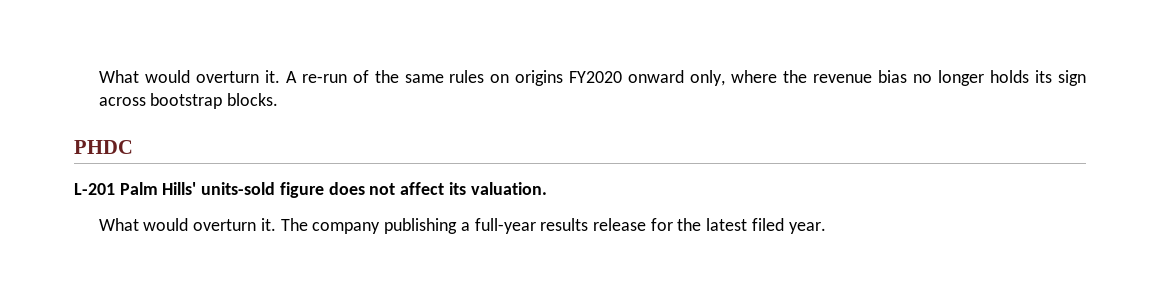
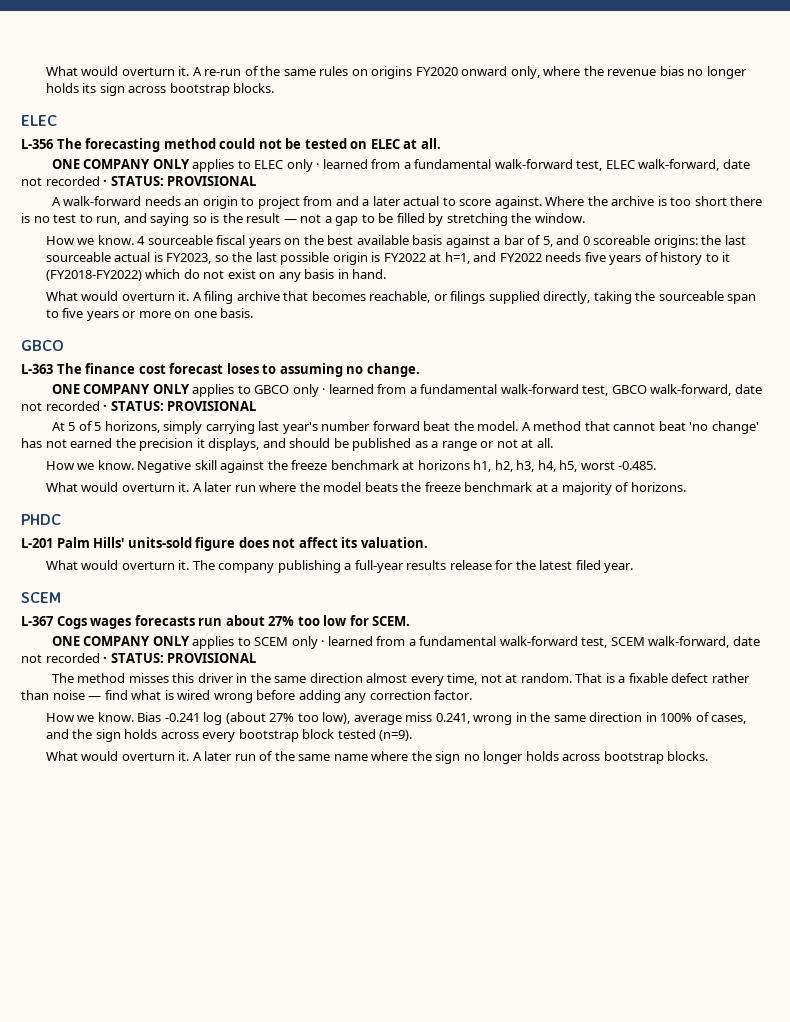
  A re-run of the same rules on origins FY2020 onward only, where the revenue bias no longer holds its sign across bootstrap blocks.
+ ELEC
+ L-356 The forecasting method could not be tested on ELEC at all.
+ ONE COMPANY ONLY applies to ELEC only · learned from a fundamental walk-forward test, ELEC walk-forward, date not recorded · STATUS: PROVISIONAL
+ A walk-forward needs an origin to project from and a later actual to score against. Where the archive is too short there is no test to run, and saying so is the result — not a gap to be filled by stretching the window.
+ How we know. 4 sourceable fiscal years on the best available basis against a bar of 5, and 0 scoreable origins: the last sourceable actual is FY2023, so the last possible origin is FY2022 at h=1, and FY2022 needs five years of history to it (FY2018-FY2022) which do not exist on any basis in hand.
+ What would overturn it. A filing archive that becomes reachable, or filings supplied directly, taking the sourceable span to five years or more on one basis.
+ GBCO
+ L-363 The finance cost forecast loses to assuming no change.
+ ONE COMPANY ONLY applies to GBCO only · learned from a fundamental walk-forward test, GBCO walk-forward, date not recorded · STATUS: PROVISIONAL
+ At 5 of 5 horizons, simply carrying last year's number forward beat the model. A method that cannot beat 'no change' has not earned the precision it displays, and should be published as a range or not at all.
+ How we know. Negative skill against the freeze benchmark at horizons h1, h2, h3, h4, h5, worst -0.485.
+ What would overturn it. A later run where the model beats the freeze benchmark at a majority of horizons.
  The company publishing a full-year results release for the latest filed year.
+ SCEM
+ L-367 Cogs wages forecasts run about 27% too low for SCEM.
+ ONE COMPANY ONLY applies to SCEM only · learned from a fundamental walk-forward test, SCEM walk-forward, date not recorded · STATUS: PROVISIONAL
+ The method misses this driver in the same direction almost every time, not at random. That is a fixable defect rather than noise — find what is wired wrong before adding any correction factor.
+ How we know. Bias -0.241 log (about 27% too low), average miss 0.241, wrong in the same direction in 100% of cases, and the sign holds across every bootstrap block tested (n=9).
+ What would overturn it. A later run of the same name where the sign no longer holds across bootstrap blocks.

